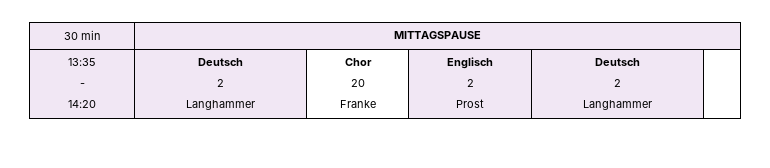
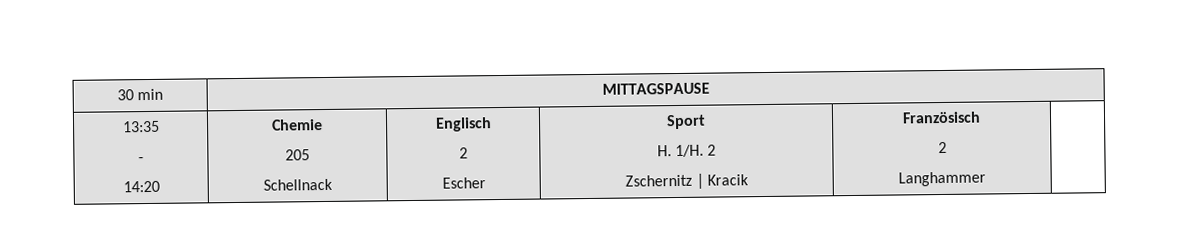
  13:35
  -
- 14:20 | Deutsch
+ 14:20 | Chemie
+ 205
+ Schellnack | Englisch
  2
- Langhammer | Chor
- 20
- Franke | Englisch
- 2
- Prost | Deutsch
+ Escher | Sport
+ H. 1/H. 2
+ Zschernitz | Kracik | Französisch

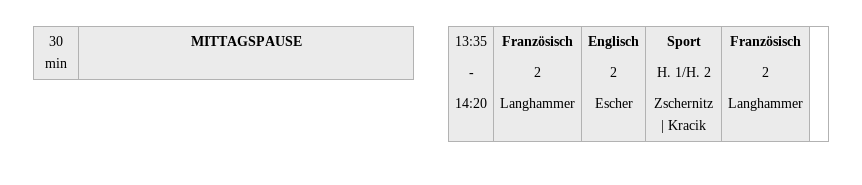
  13:35
  -
- 14:20 | Chemie
- 205
- Schellnack | Englisch
+ 14:20 | Französisch
+ 2
+ Langhammer | Englisch

